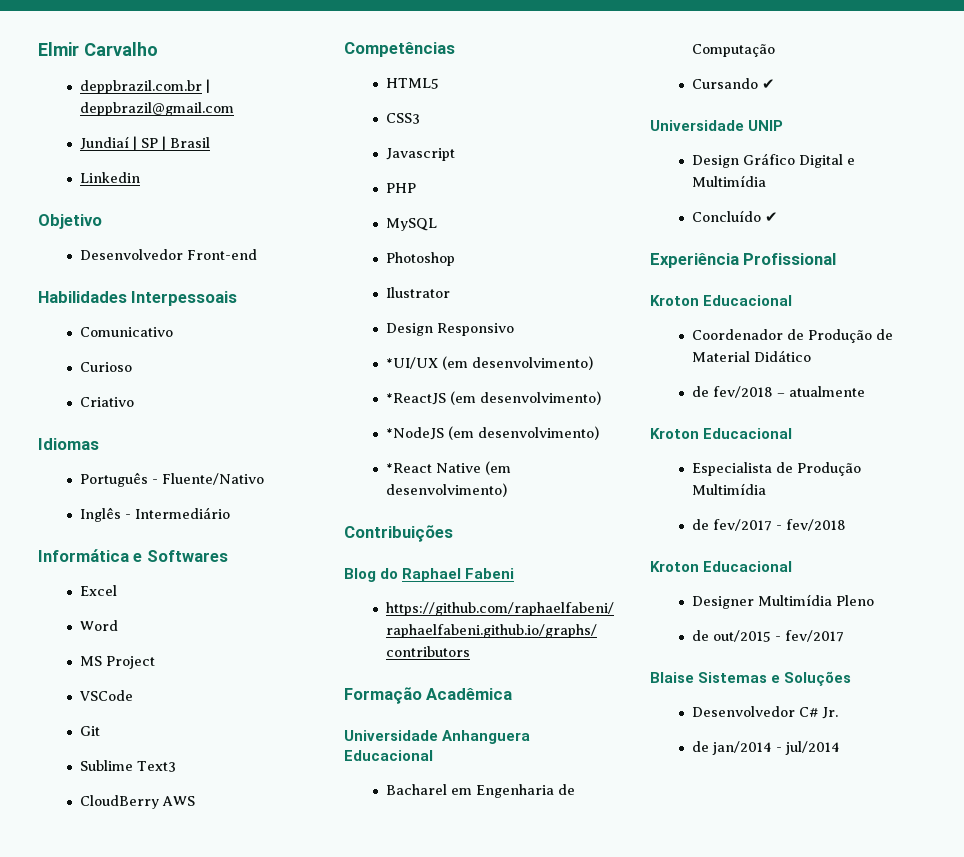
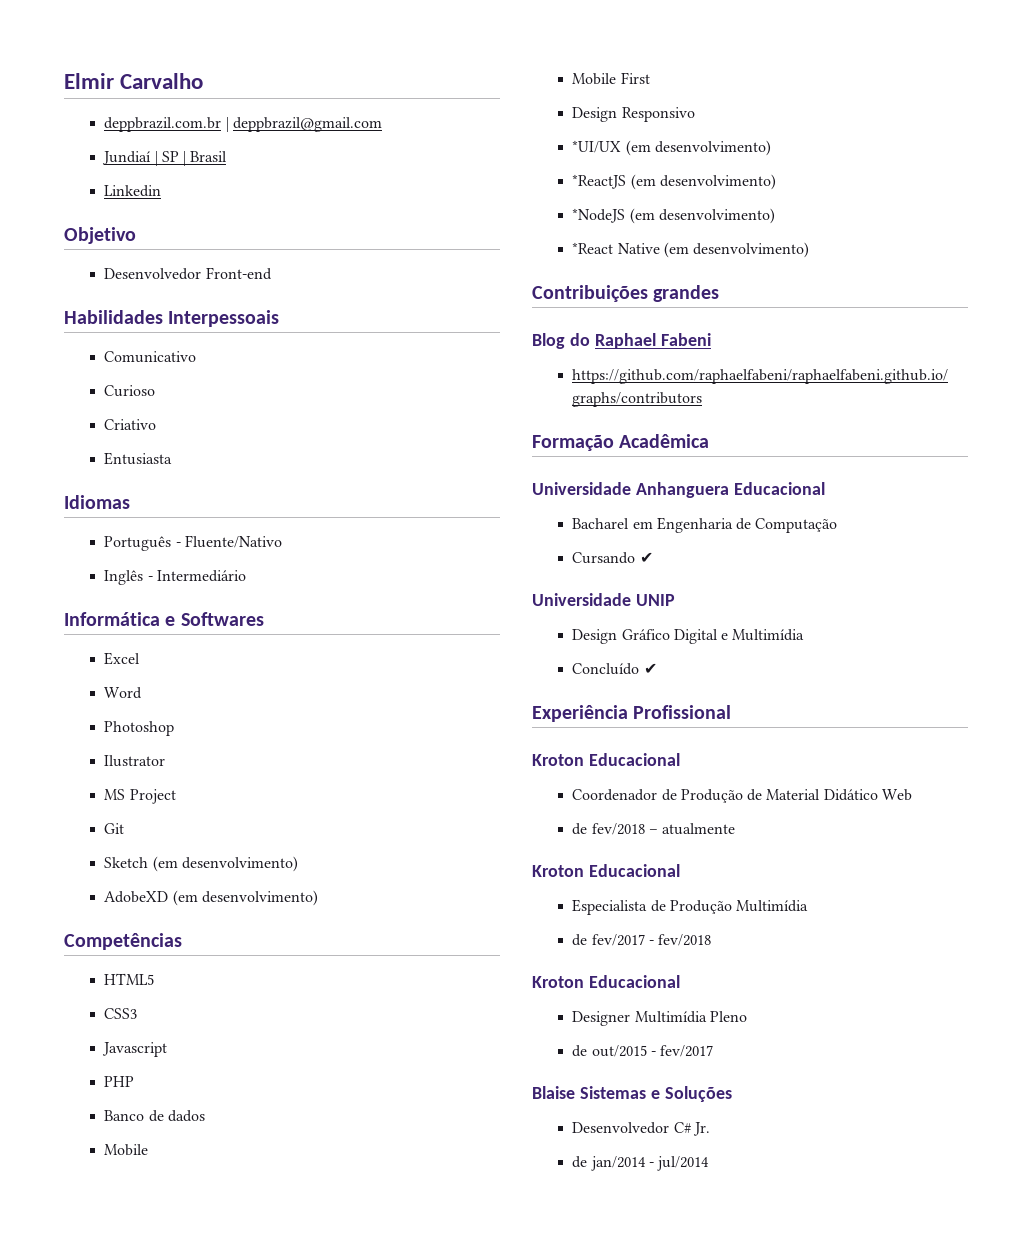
+ Entusiasta
+ Photoshop
+ Ilustrator
- VSCode
- Sublime Text3
- CloudBerry AWS
+ Sketch (em desenvolvimento)
+ AdobeXD (em desenvolvimento)
- MySQL
- Photoshop
- Ilustrator
+ Banco de dados
+ Mobile
+ Mobile First
- Contribuições
+ Contribuições grandes
- Coordenador de Produção de Material Didático
+ Coordenador de Produção de Material Didático Web

